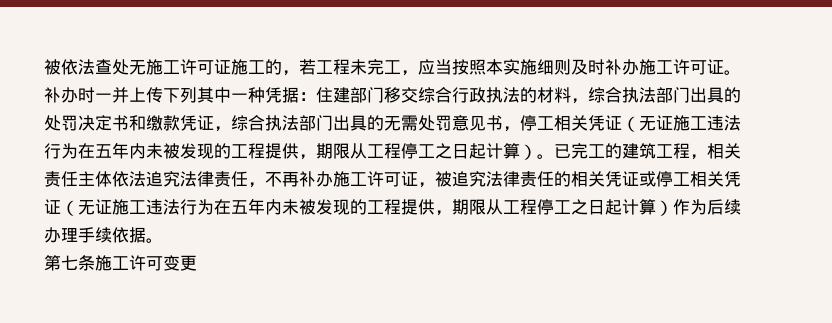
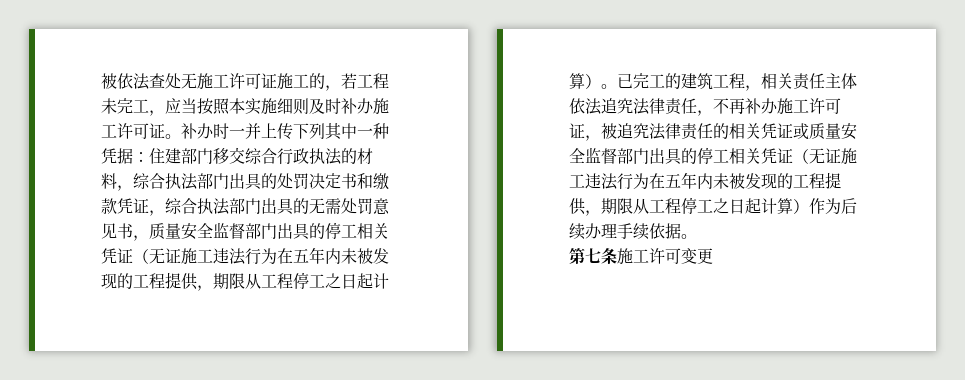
- 补办时一并上传下列其中一种凭据：住建部门移交综合行政执法的材料，综合执法部门出具的处罚决定书和缴款凭证，综合执法部门出具的无需处罚意见书，停工相关凭证（无证施工违法行为在五年内未被发现的工程提供，期限从工程停工之日起计算）。
+ 补办时一并上传下列其中一种凭据：住建部门移交综合行政执法的材料，综合执法部门出具的处罚决定书和缴款凭证，综合执法部门出具的无需处罚意见书，质量安全监督部门出具的停工相关凭证（无证施工违法行为在五年内未被发现的工程提供，期限从工程停工之日起计算）。
- 已完工的建筑工程，相关责任主体依法追究法律责任，不再补办施工许可证，被追究法律责任的相关凭证或停工相关凭证（无证施工违法行为在五年内未被发现的工程提供，期限从工程停工之日起计算）作为后续办理手续依据。
+ 已完工的建筑工程，相关责任主体依法追究法律责任，不再补办施工许可证，被追究法律责任的相关凭证或质量安全监督部门出具的停工相关凭证（无证施工违法行为在五年内未被发现的工程提供，期限从工程停工之日起计算）作为后续办理手续依据。

